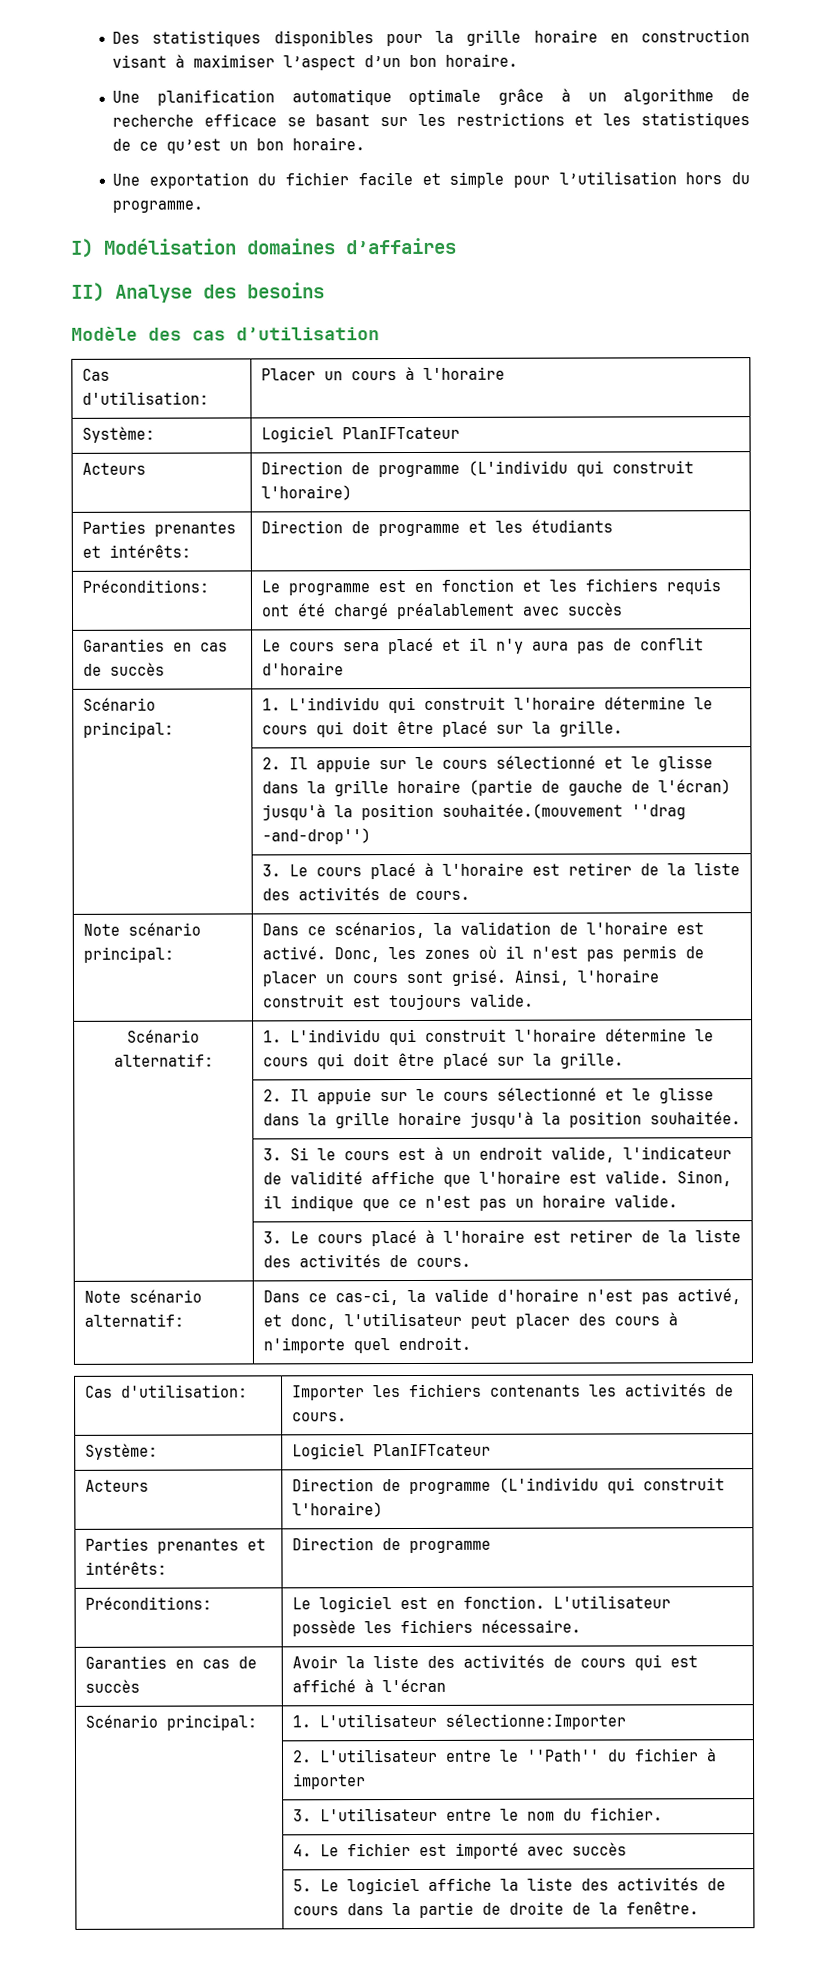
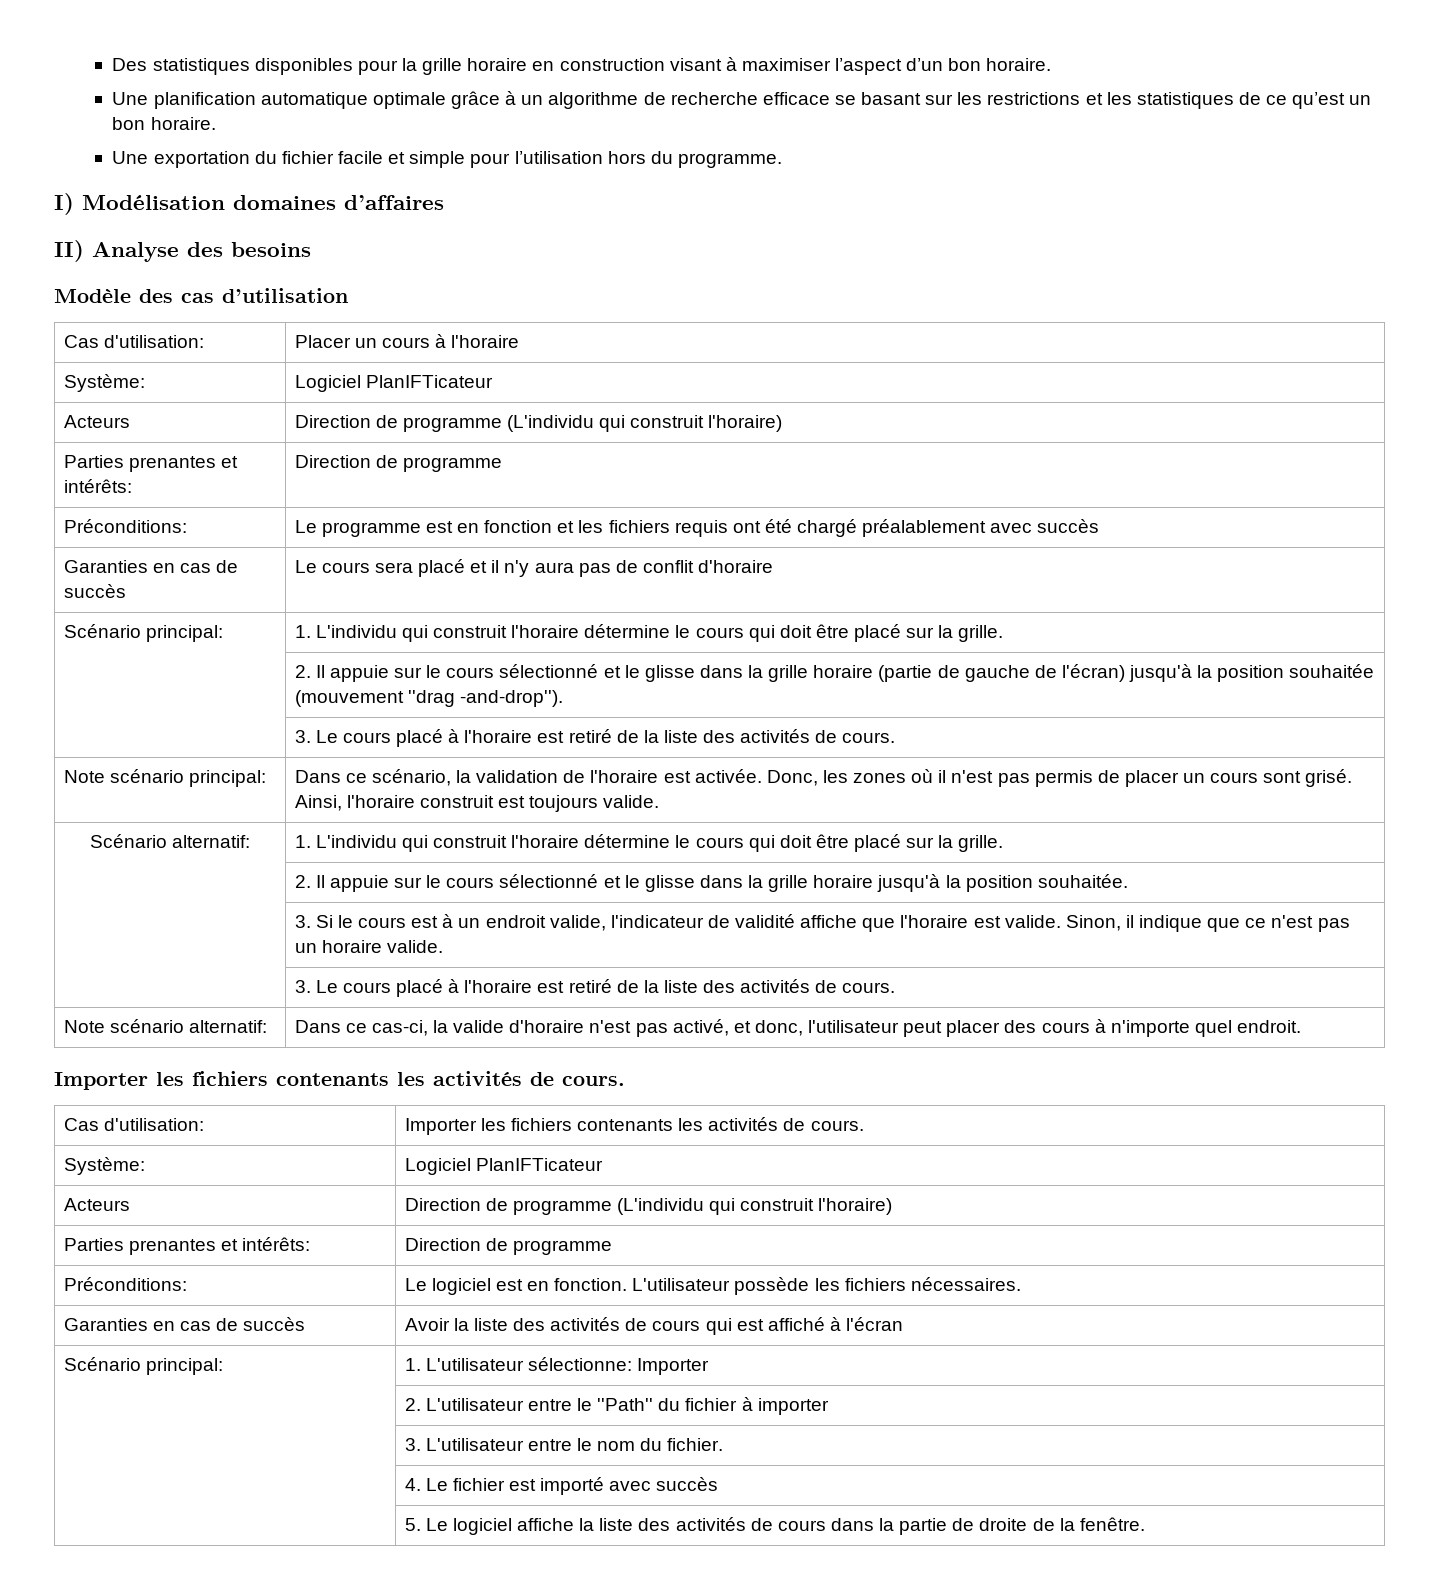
  Cas d'utilisation: | Placer un cours à l'horaire
- Système: | Logiciel PlanIFTcateur
+ Système: | Logiciel PlanIFTicateur
  Acteurs | Direction de programme (L'individu qui construit l'horaire)
- Parties prenantes et intérêts: | Direction de programme et les étudiants
+ Parties prenantes et intérêts: | Direction de programme
- | 2. Il appuie sur le cours sélectionné et le glisse dans la grille horaire (partie de gauche de l'écran) jusqu'à la position souhaitée.(mouvement ''drag -and-drop'')
- | 3. Le cours placé à l'horaire est retirer de la liste des activités de cours.
+ | 2. Il appuie sur le cours sélectionné et le glisse dans la grille horaire (partie de gauche de l'écran) jusqu'à la position souhaitée (mouvement ''drag -and-drop'').
+ | 3. Le cours placé à l'horaire est retiré de la liste des activités de cours.
- Note scénario principal: | Dans ce scénarios, la validation de l'horaire est activé. Donc, les zones où il n'est pas permis de placer un cours sont grisé. Ainsi, l'horaire construit est toujours valide.
+ Note scénario principal: | Dans ce scénario, la validation de l'horaire est activée. Donc, les zones où il n'est pas permis de placer un cours sont grisé. Ainsi, l'horaire construit est toujours valide.
  | 3. Si le cours est à un endroit valide, l'indicateur de validité affiche que l'horaire est valide. Sinon, il indique que ce n'est pas un horaire valide.
- | 3. Le cours placé à l'horaire est retirer de la liste des activités de cours.
+ | 3. Le cours placé à l'horaire est retiré de la liste des activités de cours.
  Note scénario alternatif: | Dans ce cas-ci, la valide d'horaire n'est pas activé, et donc, l'utilisateur peut placer des cours à n'importe quel endroit.
+ Importer les fichiers contenants les activités de cours.
  Cas d'utilisation: | Importer les fichiers contenants les activités de cours.
- Système: | Logiciel PlanIFTcateur
+ Système: | Logiciel PlanIFTicateur
- Préconditions: | Le logiciel est en fonction. L'utilisateur possède les fichiers nécessaire.
+ Préconditions: | Le logiciel est en fonction. L'utilisateur possède les fichiers nécessaires.
- Scénario principal: | 1. L'utilisateur sélectionne:Importer
+ Scénario principal: | 1. L'utilisateur sélectionne: Importer

